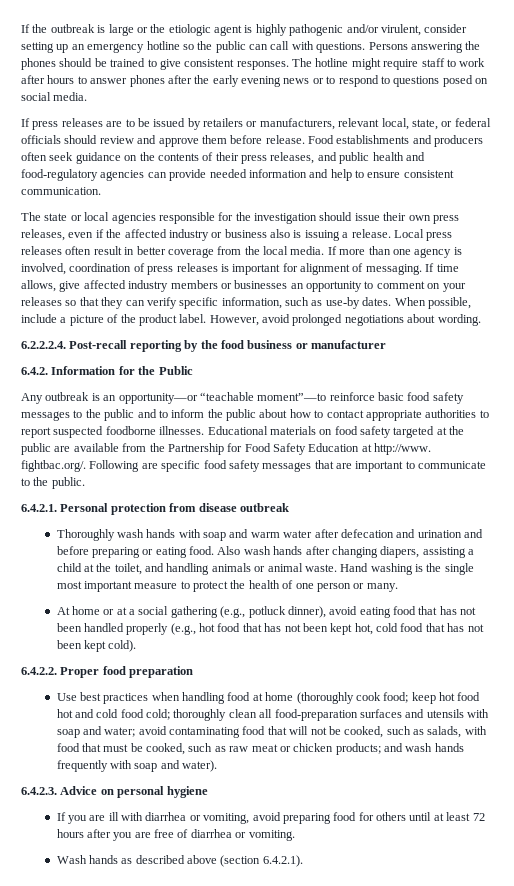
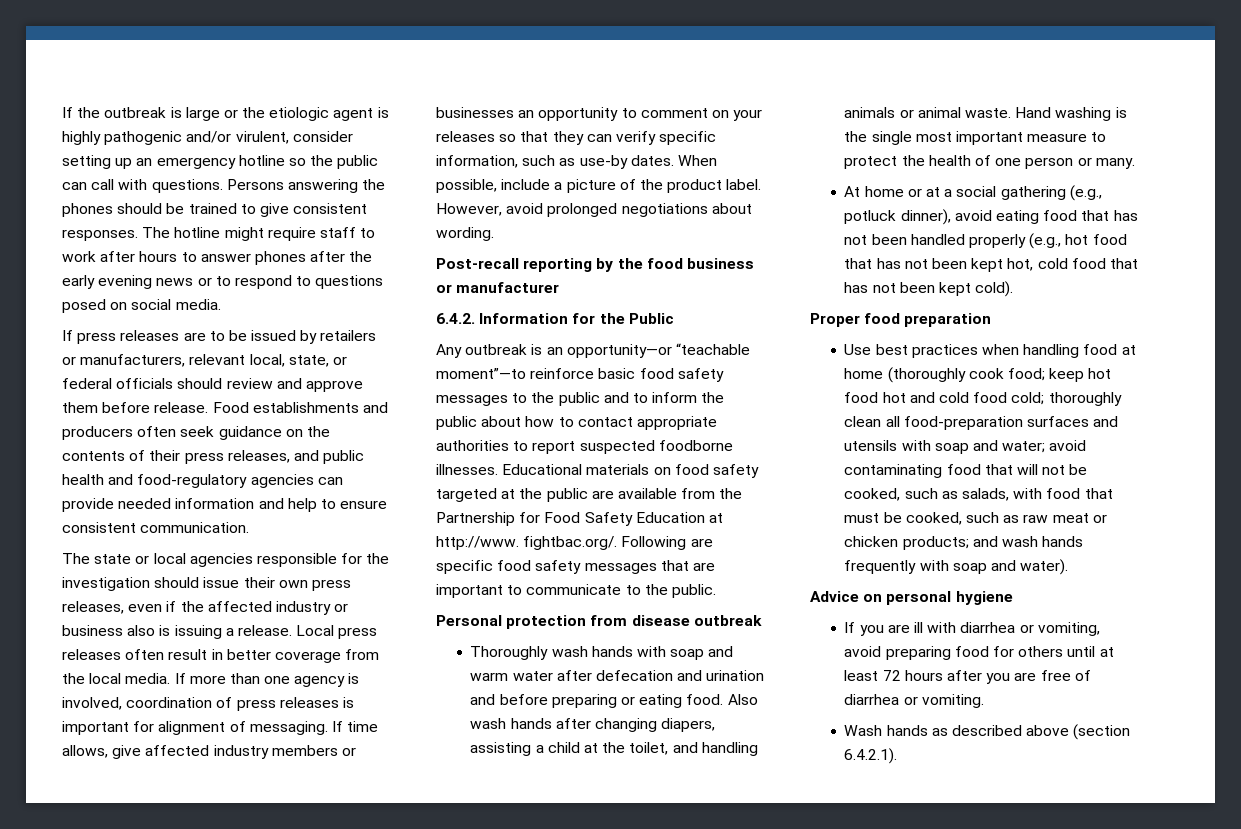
- 6.2.2.2.4. Post-recall reporting by the food business or manufacturer
+ Post-recall reporting by the food business or manufacturer
- 6.4.2.1. Personal protection from disease outbreak
+ Personal protection from disease outbreak
- 6.4.2.2. Proper food preparation
+ Proper food preparation
- 6.4.2.3. Advice on personal hygiene
+ Advice on personal hygiene

